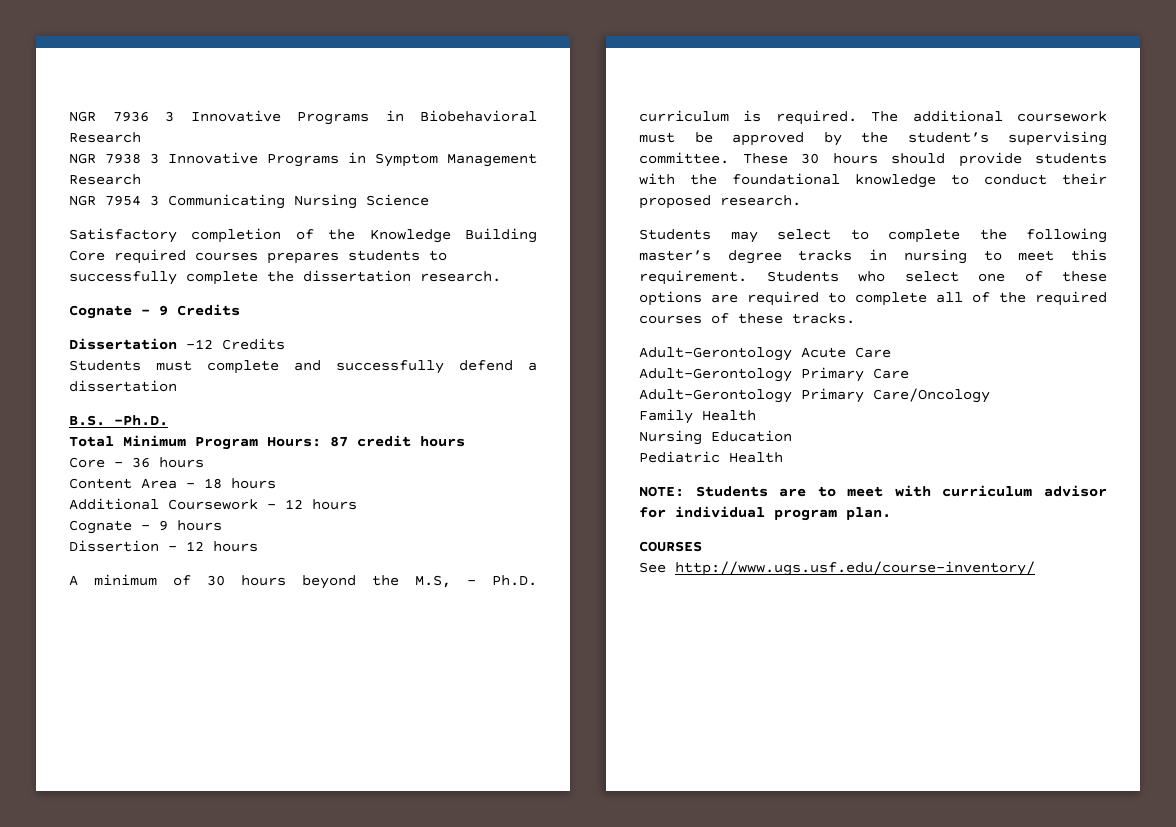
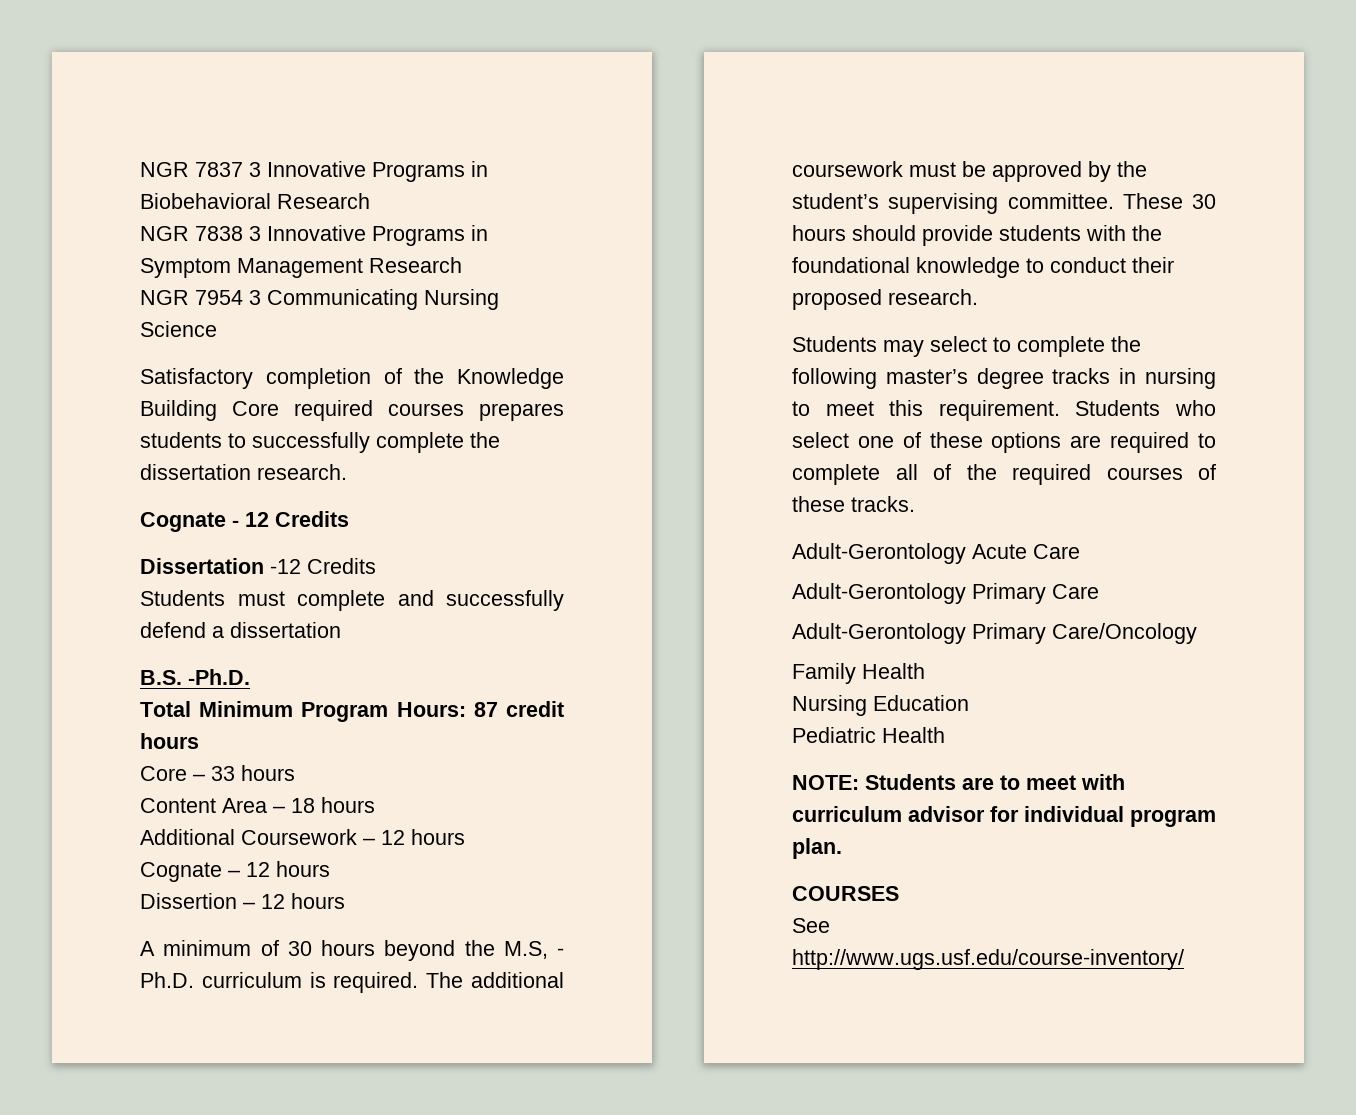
- NGR 7936 3 Innovative Programs in Biobehavioral Research
+ NGR 7837 3 Innovative Programs in Biobehavioral Research
- NGR 7938 3 Innovative Programs in Symptom Management Research
+ NGR 7838 3 Innovative Programs in Symptom Management Research
- Cognate - 9 Credits
+ Cognate - 12 Credits
- Core – 36 hours
+ Core – 33 hours
- Cognate – 9 hours
+ Cognate – 12 hours

